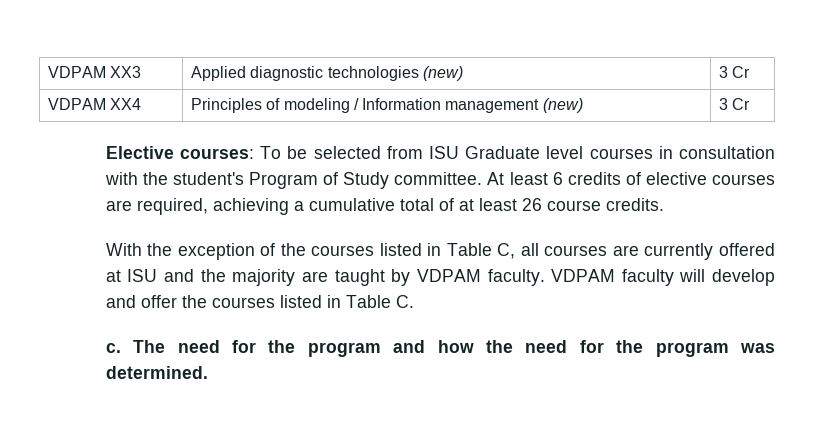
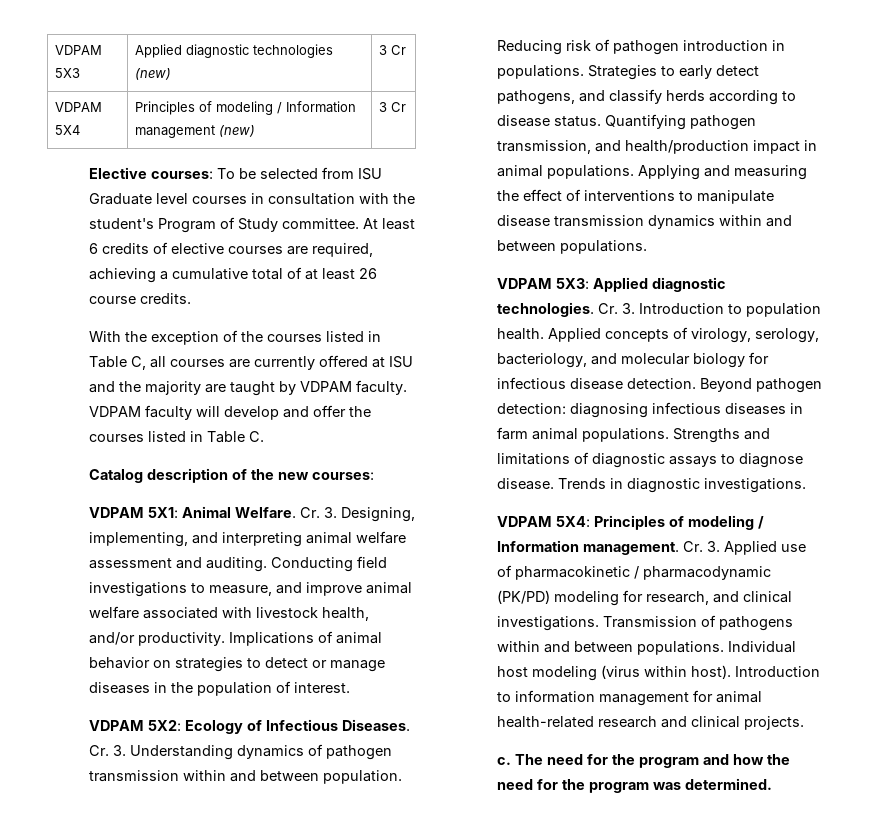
- VDPAM XX3 | Applied diagnostic technologies (new) | 3 Cr
+ VDPAM 5X3 | Applied diagnostic technologies (new) | 3 Cr
- VDPAM XX4 | Principles of modeling / Information management (new) | 3 Cr
+ VDPAM 5X4 | Principles of modeling / Information management (new) | 3 Cr
+ Catalog description of the new courses:
+ VDPAM 5X1: Animal Welfare. Cr. 3. Designing, implementing, and interpreting animal welfare assessment and auditing. Conducting field investigations to measure, and improve animal welfare associated with livestock health, and/or productivity. Implications of animal behavior on strategies to detect or manage diseases in the population of interest.
+ VDPAM 5X2: Ecology of Infectious Diseases. Cr. 3. Understanding dynamics of pathogen transmission within and between population. Reducing risk of pathogen introduction in populations. Strategies to early detect pathogens, and classify herds according to disease status. Quantifying pathogen transmission, and health/production impact in animal populations. Applying and measuring the effect of interventions to manipulate disease transmission dynamics within and between populations.
+ VDPAM 5X3: Applied diagnostic technologies. Cr. 3. Introduction to population health. Applied concepts of virology, serology, bacteriology, and molecular biology for infectious disease detection. Beyond pathogen detection: diagnosing infectious diseases in farm animal populations. Strengths and limitations of diagnostic assays to diagnose disease. Trends in diagnostic investigations.
+ VDPAM 5X4: Principles of modeling / Information management. Cr. 3. Applied use of pharmacokinetic / pharmacodynamic (PK/PD) modeling for research, and clinical investigations. Transmission of pathogens within and between populations. Individual host modeling (virus within host). Introduction to information management for animal health-related research and clinical projects.

